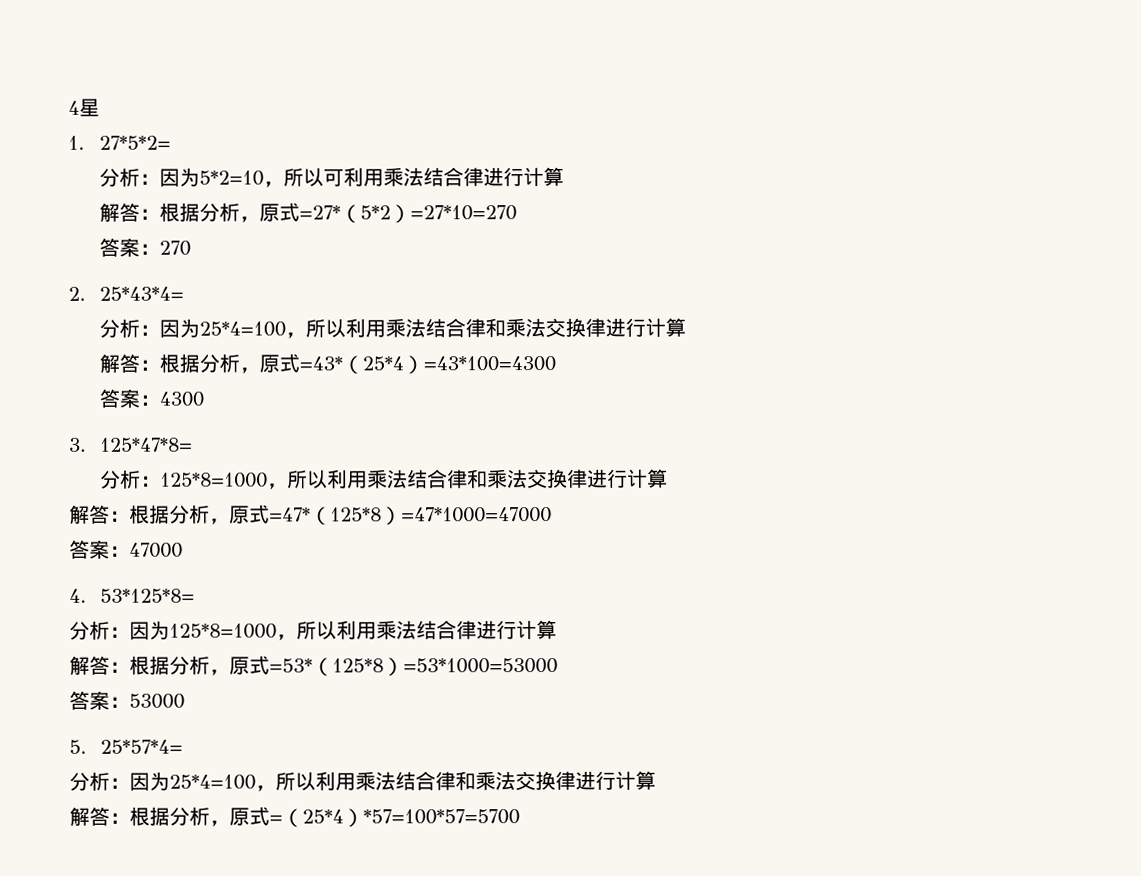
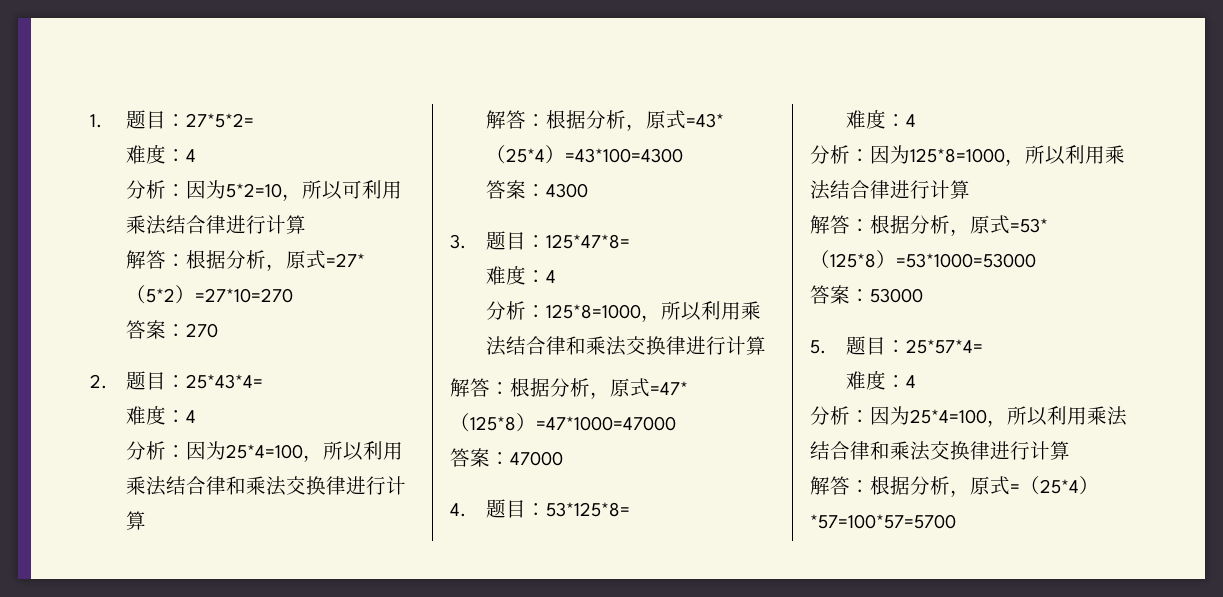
- 4星
- 1. 27*5*2=
+ 1.题目：27*5*2=
+ 难度：4
- 2. 25*43*4=
+ 2.题目：25*43*4=
+ 难度：4
- 3. 125*47*8=
+ 3.题目：125*47*8=
+ 难度：4
- 4. 53*125*8=
+ 4.题目：53*125*8=
+ 难度：4
- 5. 25*57*4=
+ 5.题目：25*57*4=
+ 难度：4

